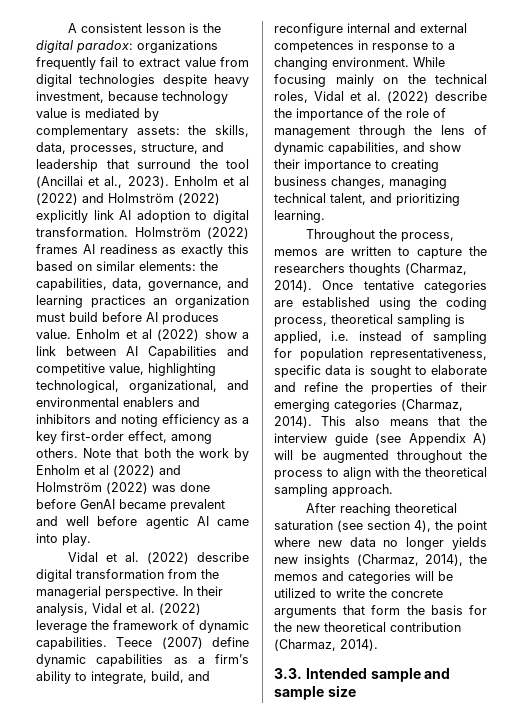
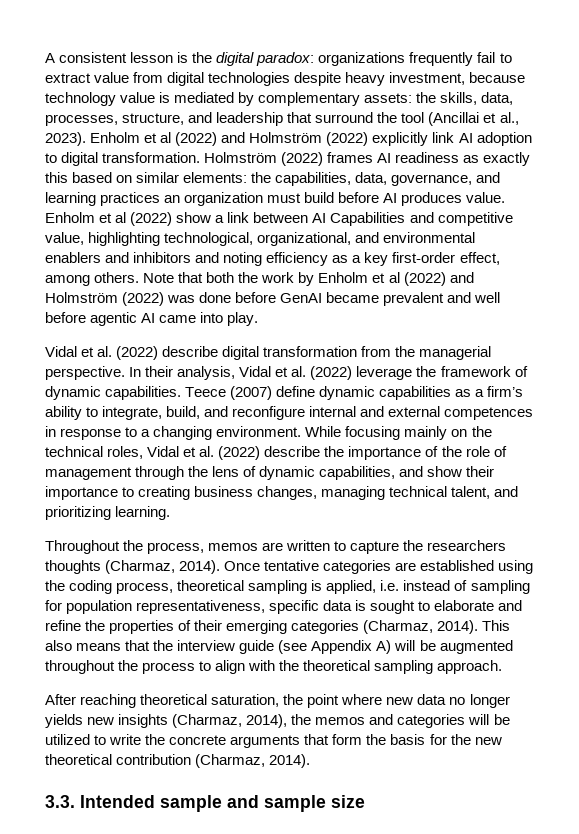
- After reaching theoretical saturation (see section 4), the point where new data no longer yields new insights (Charmaz, 2014), the memos and categories will be utilized to write the concrete arguments that form the basis for the new theoretical contribution (Charmaz, 2014).
+ After reaching theoretical saturation, the point where new data no longer yields new insights (Charmaz, 2014), the memos and categories will be utilized to write the concrete arguments that form the basis for the new theoretical contribution (Charmaz, 2014).

